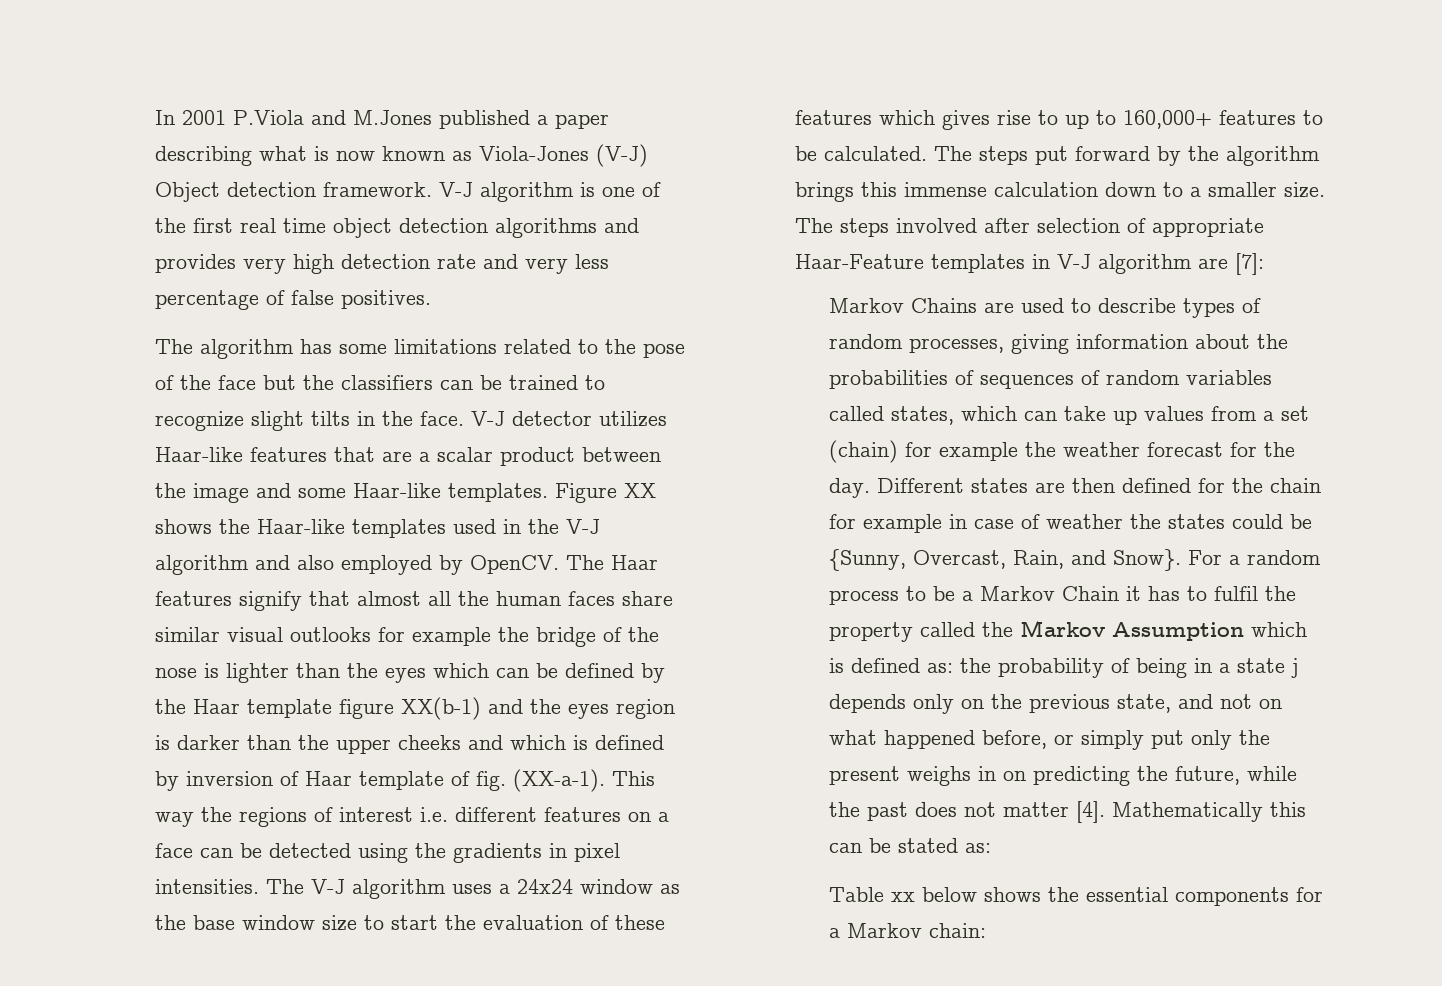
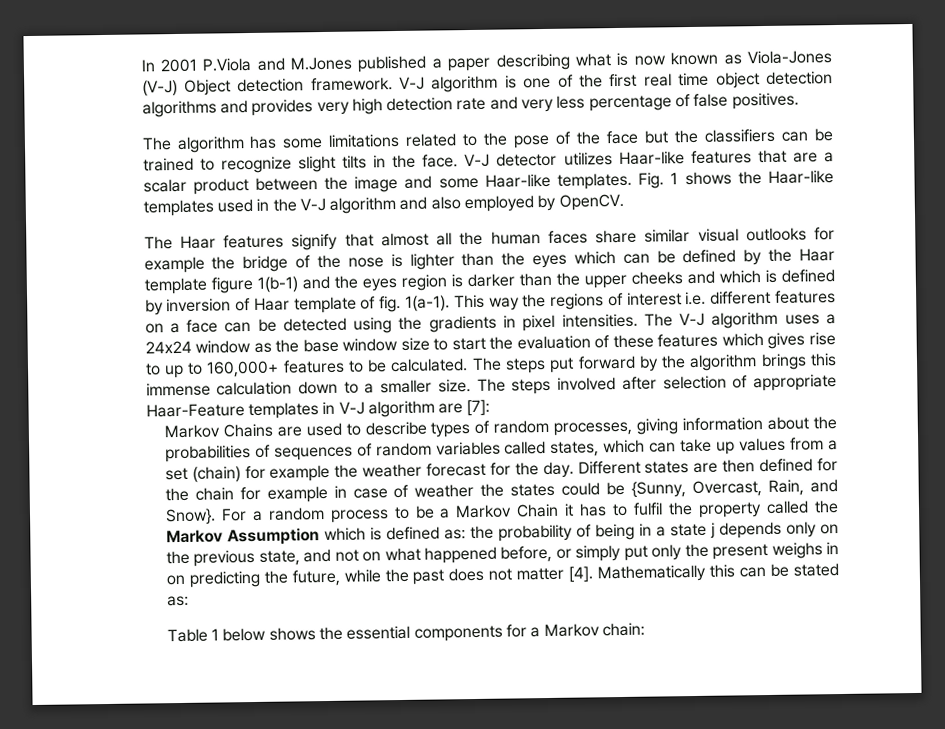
- Figure XX shows the Haar-like templates used in the V-J algorithm and also employed by OpenCV. The Haar features signify that almost all the human faces share similar visual outlooks for example the bridge of the nose is lighter than the eyes which can be defined by the Haar template figure XX(b-1) and the eyes region is darker than the upper cheeks and which is defined by inversion of Haar template of fig. (XX-a-1).
+ Fig. 1 shows the Haar-like templates used in the V-J algorithm and also employed by OpenCV.
+ The Haar features signify that almost all the human faces share similar visual outlooks for example the bridge of the nose is lighter than the eyes which can be defined by the Haar template figure 1(b-1) and the eyes region is darker than the upper cheeks and which is defined by inversion of Haar template of fig. 1(a-1).
- Table xx below shows the essential components for a Markov chain:
+ Table 1 below shows the essential components for a Markov chain:

